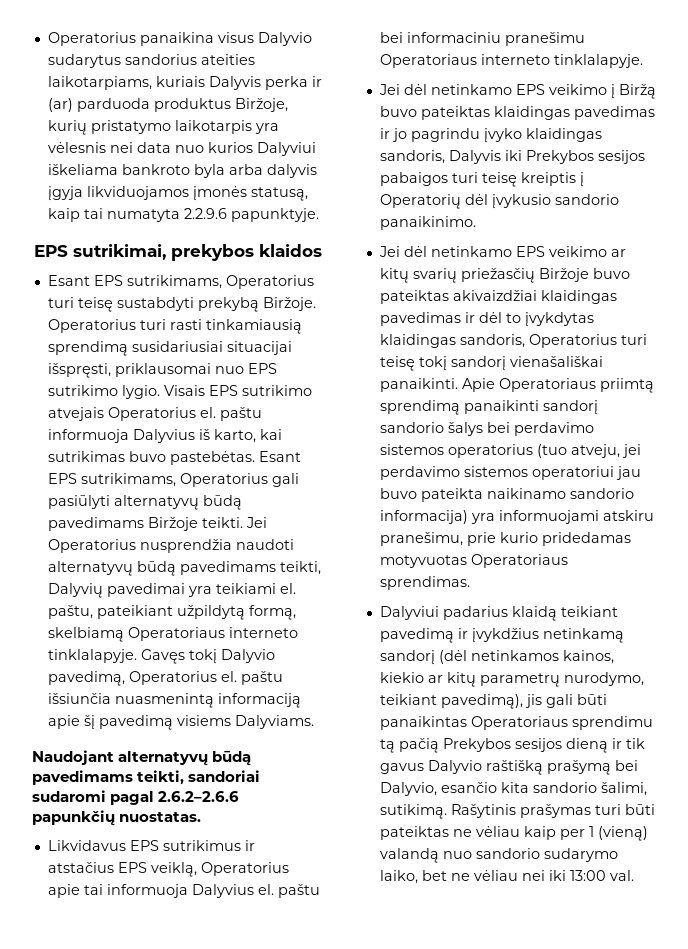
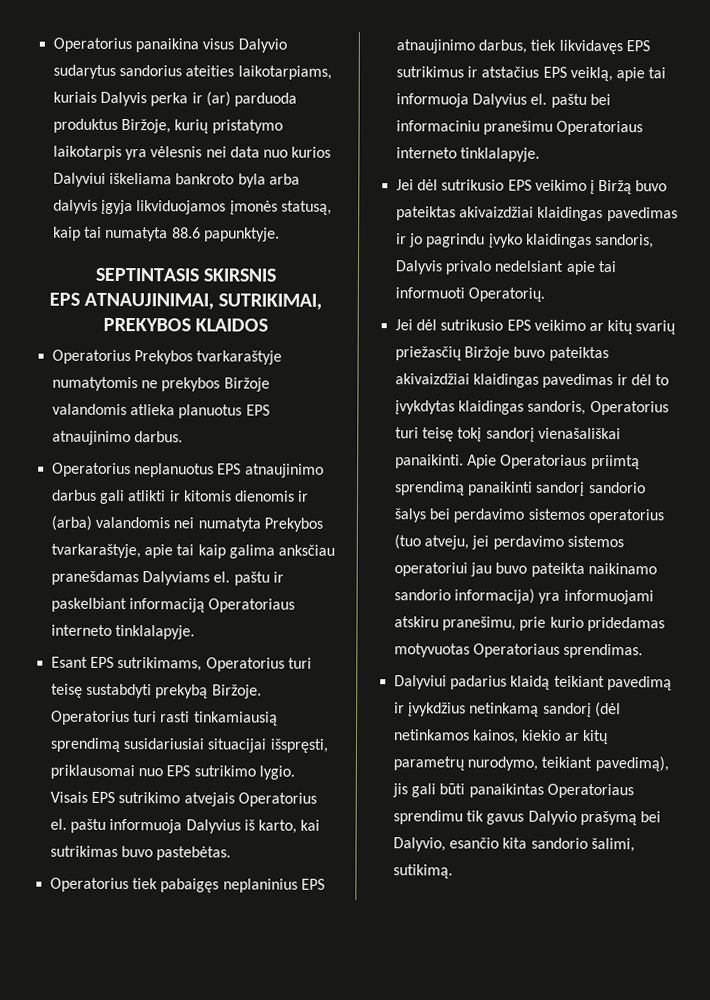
- Operatorius panaikina visus Dalyvio sudarytus sandorius ateities laikotarpiams, kuriais Dalyvis perka ir (ar) parduoda produktus Biržoje, kurių pristatymo laikotarpis yra vėlesnis nei data nuo kurios Dalyviui iškeliama bankroto byla arba dalyvis įgyja likviduojamos įmonės statusą, kaip tai numatyta 2.2.9.6 papunktyje.
+ Operatorius panaikina visus Dalyvio sudarytus sandorius ateities laikotarpiams, kuriais Dalyvis perka ir (ar) parduoda produktus Biržoje, kurių pristatymo laikotarpis yra vėlesnis nei data nuo kurios Dalyviui iškeliama bankroto byla arba dalyvis įgyja likviduojamos įmonės statusą, kaip tai numatyta 88.6 papunktyje.
- EPS sutrikimai, prekybos klaidos
+ SEPTINTASIS SKIRSNIS
+ EPS ATNAUJINIMAI, SUTRIKIMAI, PREKYBOS KLAIDOS
+ Operatorius Prekybos tvarkaraštyje numatytomis ne prekybos Biržoje valandomis atlieka planuotus EPS atnaujinimo darbus.
+ Operatorius neplanuotus EPS atnaujinimo darbus gali atlikti ir kitomis dienomis ir (arba) valandomis nei numatyta Prekybos tvarkaraštyje, apie tai kaip galima anksčiau pranešdamas Dalyviams el. paštu ir paskelbiant informaciją Operatoriaus interneto tinklalapyje.
- Visais EPS sutrikimo atvejais Operatorius el. paštu informuoja Dalyvius iš karto, kai sutrikimas buvo pastebėtas. Esant EPS sutrikimams, Operatorius gali pasiūlyti alternatyvų būdą pavedimams Biržoje teikti. Jei Operatorius nusprendžia naudoti alternatyvų būdą pavedimams teikti, Dalyvių pavedimai yra teikiami el. paštu, pateikiant užpildytą formą, skelbiamą Operatoriaus interneto tinklalapyje. Gavęs tokį Dalyvio pavedimą, Operatorius el. paštu išsiunčia nuasmenintą informaciją apie šį pavedimą visiems Dalyviams.
- Naudojant alternatyvų būdą pavedimams teikti, sandoriai sudaromi pagal 2.6.2–2.6.6 papunkčių nuostatas.
- Likvidavus EPS sutrikimus ir atstačius EPS veiklą, Operatorius apie tai informuoja Dalyvius el. paštu bei informaciniu pranešimu Operatoriaus interneto tinklalapyje.
+ Visais EPS sutrikimo atvejais Operatorius el. paštu informuoja Dalyvius iš karto, kai sutrikimas buvo pastebėtas.
+ Operatorius tiek pabaigęs neplaninius EPS atnaujinimo darbus, tiek likvidavęs EPS sutrikimus ir atstačius EPS veiklą, apie tai informuoja Dalyvius el. paštu bei informaciniu pranešimu Operatoriaus interneto tinklalapyje.
- Jei dėl netinkamo EPS veikimo į Biržą buvo pateiktas klaidingas pavedimas ir jo pagrindu įvyko klaidingas sandoris, Dalyvis iki Prekybos sesijos pabaigos turi teisę kreiptis į Operatorių dėl įvykusio sandorio panaikinimo.
- Jei dėl netinkamo EPS veikimo ar kitų svarių priežasčių Biržoje buvo pateiktas akivaizdžiai klaidingas pavedimas ir dėl to įvykdytas klaidingas sandoris, Operatorius turi teisę tokį sandorį vienašališkai panaikinti.
+ Jei dėl sutrikusio EPS veikimo į Biržą buvo pateiktas akivaizdžiai klaidingas pavedimas ir jo pagrindu įvyko klaidingas sandoris, Dalyvis privalo nedelsiant apie tai informuoti Operatorių.
+ Jei dėl sutrikusio EPS veikimo ar kitų svarių priežasčių Biržoje buvo pateiktas akivaizdžiai klaidingas pavedimas ir dėl to įvykdytas klaidingas sandoris, Operatorius turi teisę tokį sandorį vienašališkai panaikinti.
- Dalyviui padarius klaidą teikiant pavedimą ir įvykdžius netinkamą sandorį (dėl netinkamos kainos, kiekio ar kitų parametrų nurodymo, teikiant pavedimą), jis gali būti panaikintas Operatoriaus sprendimu tą pačią Prekybos sesijos dieną ir tik gavus Dalyvio raštišką prašymą bei Dalyvio, esančio kita sandorio šalimi, sutikimą. Rašytinis prašymas turi būti pateiktas ne vėliau kaip per 1 (vieną) valandą nuo sandorio sudarymo laiko, bet ne vėliau nei iki 13:00 val.
+ Dalyviui padarius klaidą teikiant pavedimą ir įvykdžius netinkamą sandorį (dėl netinkamos kainos, kiekio ar kitų parametrų nurodymo, teikiant pavedimą), jis gali būti panaikintas Operatoriaus sprendimu tik gavus Dalyvio prašymą bei Dalyvio, esančio kita sandorio šalimi, sutikimą.

